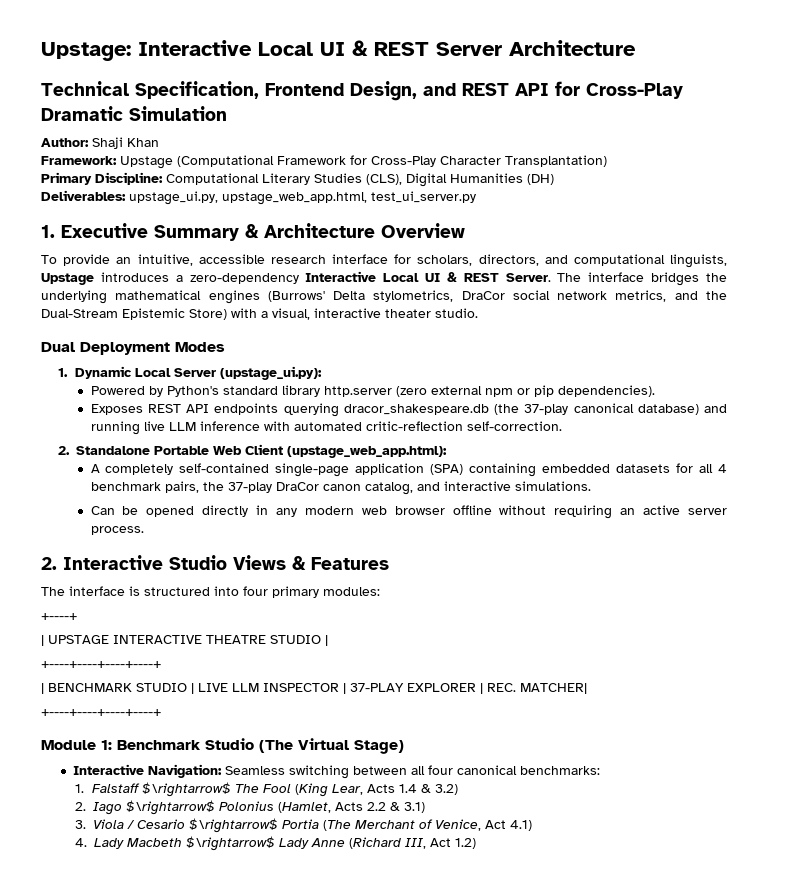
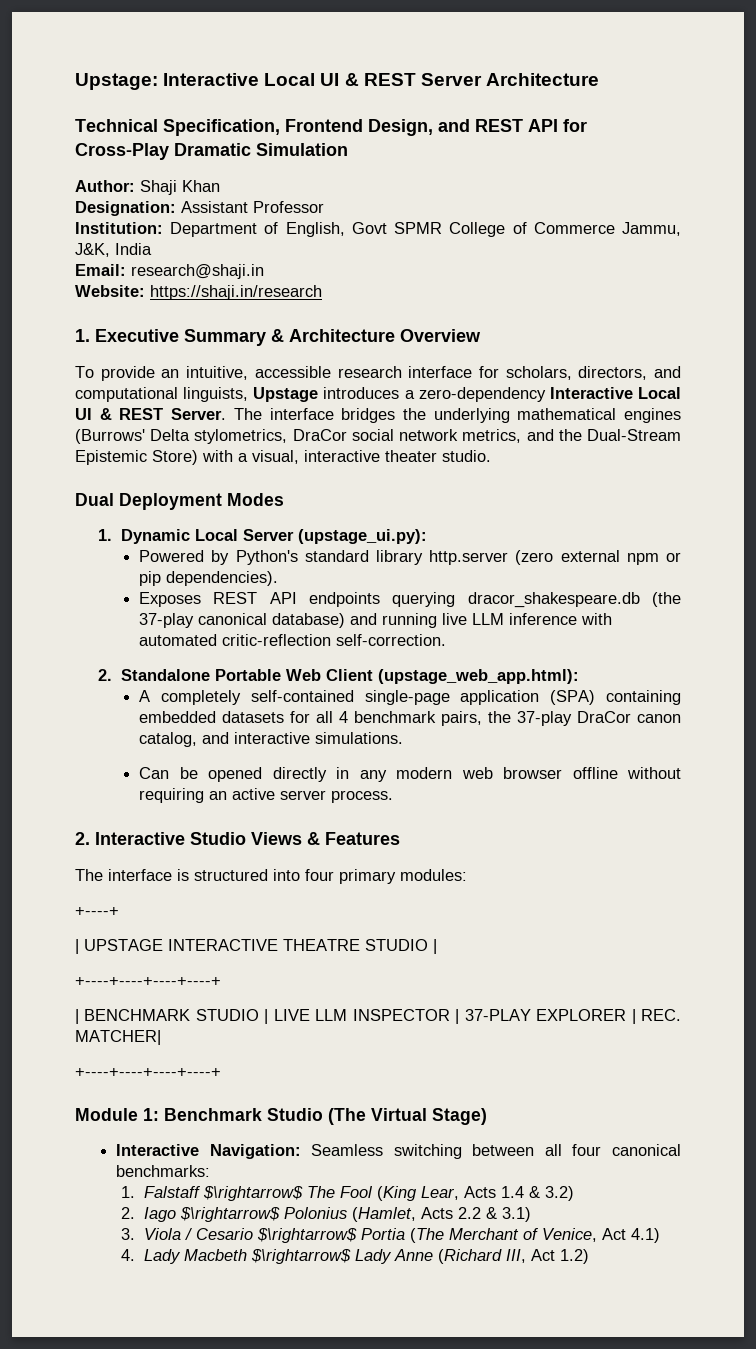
- Framework: Upstage (Computational Framework for Cross-Play Character Transplantation)
- Primary Discipline: Computational Literary Studies (CLS), Digital Humanities (DH)
- Deliverables: upstage_ui.py, upstage_web_app.html, test_ui_server.py
+ Designation: Assistant Professor
+ Institution: Department of English, Govt SPMR College of Commerce Jammu, J&K, India
+ Email: research@shaji.in
+ Website: https://shaji.in/research

